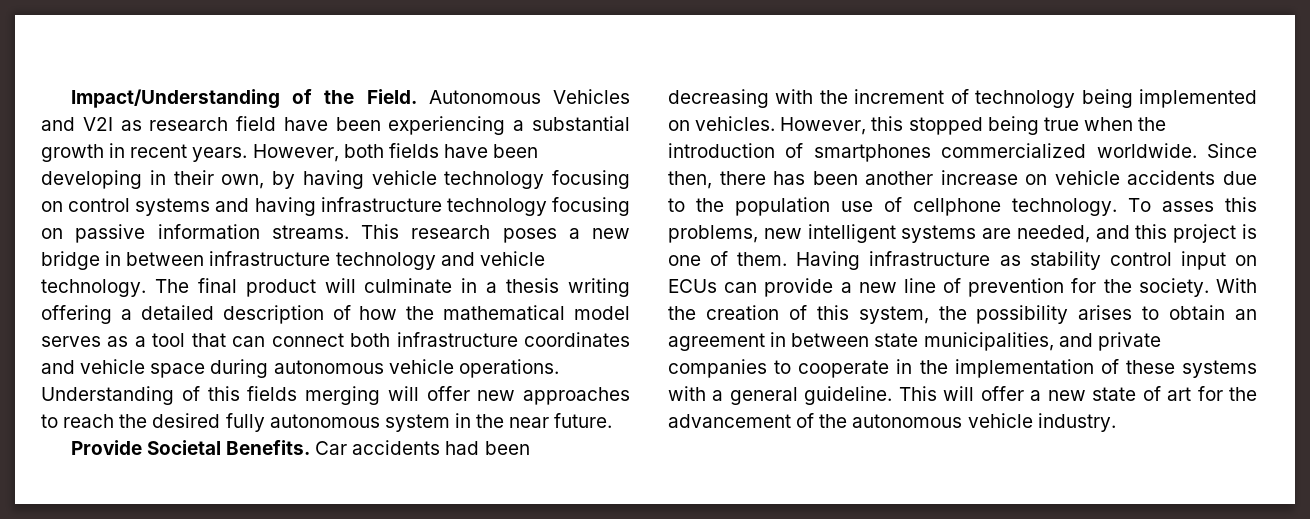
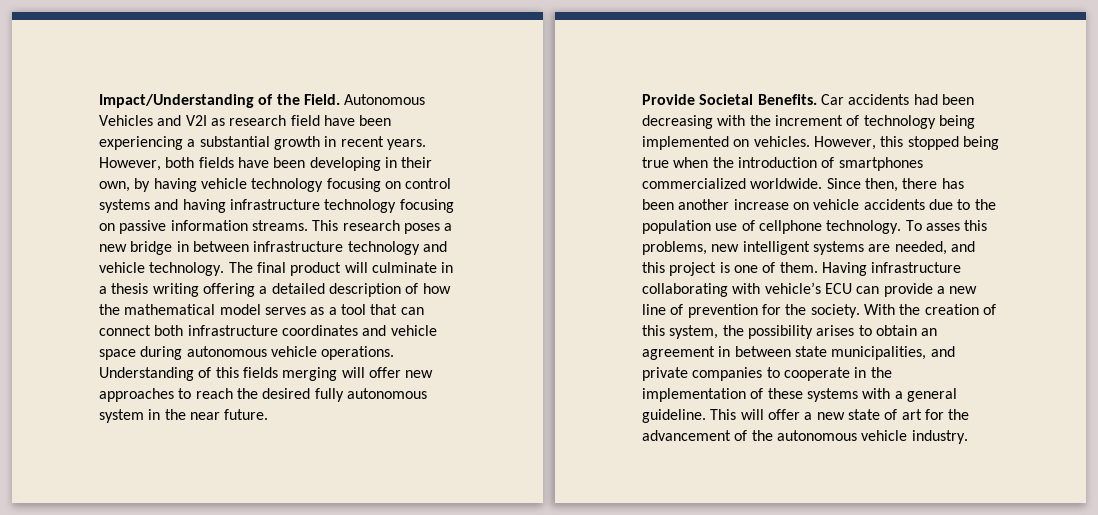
- Having infrastructure as stability control input on ECUs can provide a new line of prevention for the society.
+ Having infrastructure collaborating with vehicle’s ECU can provide a new line of prevention for the society.

